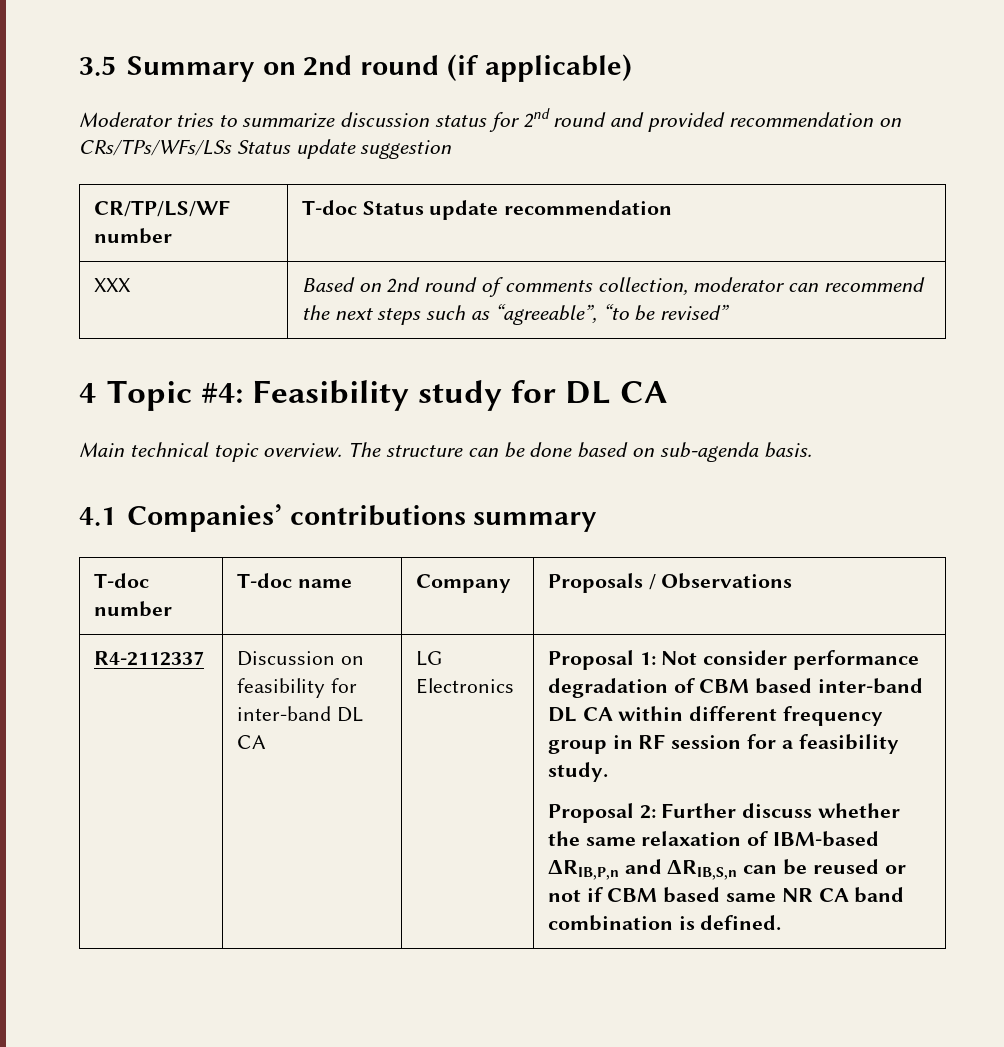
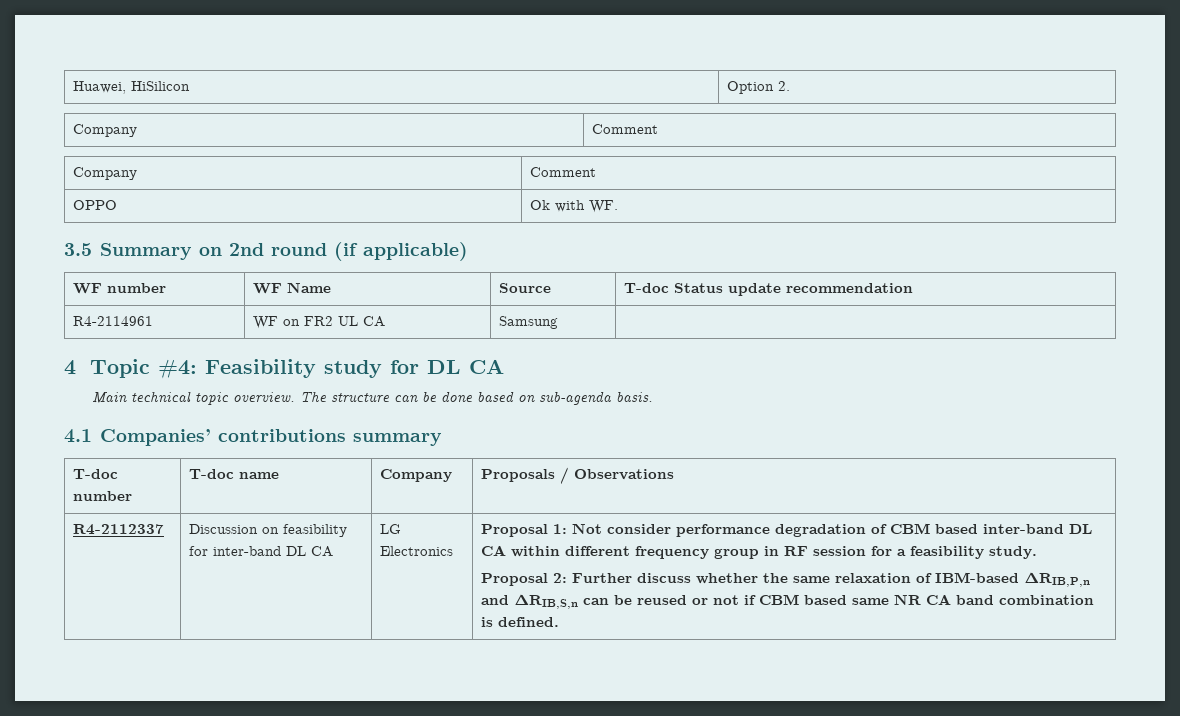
+ Huawei, HiSilicon | Option 2.
+ Company | Comment
+ Company | Comment
+ OPPO | Ok with WF.
- Moderator tries to summarize discussion status for 2nd round and provided recommendation on CRs/TPs/WFs/LSs Status update suggestion
- CR/TP/LS/WF number | T-doc Status update recommendation
- XXX | Based on 2nd round of comments collection, moderator can recommend the next steps such as “agreeable”, “to be revised”
+ WF number | WF Name | Source | T-doc Status update recommendation
+ R4-2114961 | WF on FR2 UL CA | Samsung |

